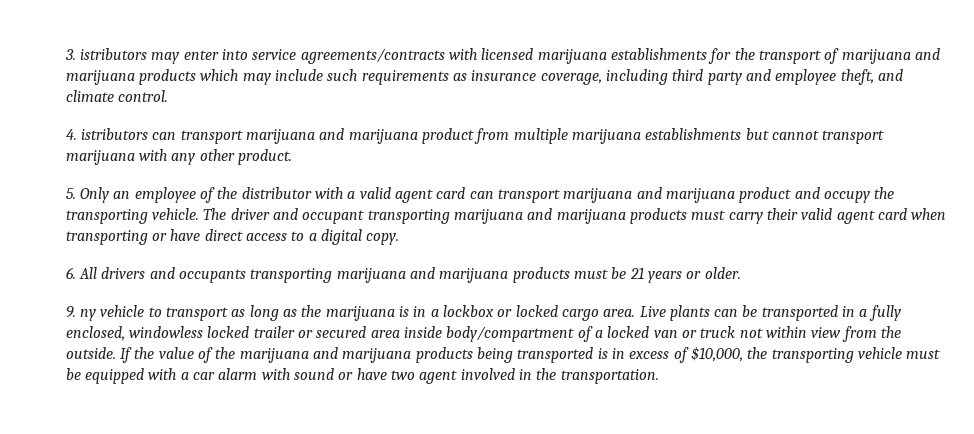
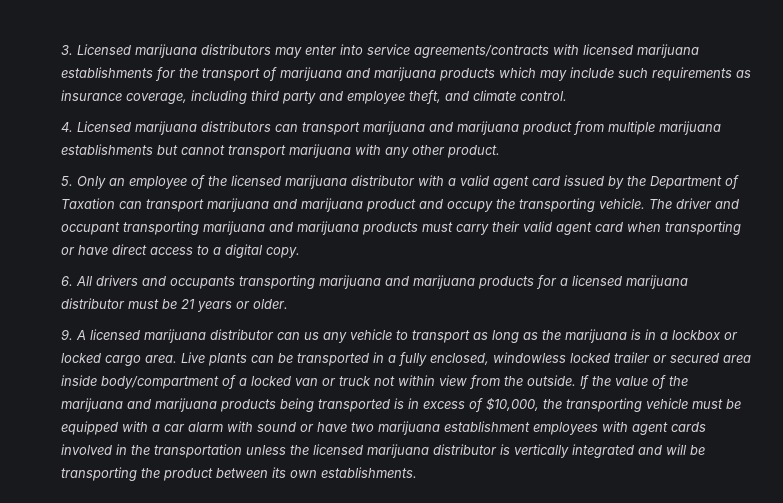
- 3. istributors may enter into service agreements/contracts with licensed marijuana establishments for the transport of marijuana and marijuana products which may include such requirements as insurance coverage, including third party and employee theft, and climate control.
+ 3. Licensed marijuana distributors may enter into service agreements/contracts with licensed marijuana establishments for the transport of marijuana and marijuana products which may include such requirements as insurance coverage, including third party and employee theft, and climate control.
- 4. istributors can transport marijuana and marijuana product from multiple marijuana establishments but cannot transport marijuana with any other product.
+ 4. Licensed marijuana distributors can transport marijuana and marijuana product from multiple marijuana establishments but cannot transport marijuana with any other product.
- 5. Only an employee of the distributor with a valid agent card can transport marijuana and marijuana product and occupy the transporting vehicle.
+ 5. Only an employee of the licensed marijuana distributor with a valid agent card issued by the Department of Taxation can transport marijuana and marijuana product and occupy the transporting vehicle.
- 6. All drivers and occupants transporting marijuana and marijuana products must be 21 years or older.
+ 6. All drivers and occupants transporting marijuana and marijuana products for a licensed marijuana distributor must be 21 years or older.
- 9. ny vehicle to transport as long as the marijuana is in a lockbox or locked cargo area.
+ 9. A licensed marijuana distributor can us any vehicle to transport as long as the marijuana is in a lockbox or locked cargo area.
- If the value of the marijuana and marijuana products being transported is in excess of $10,000, the transporting vehicle must be equipped with a car alarm with sound or have two agent involved in the transportation.
+ If the value of the marijuana and marijuana products being transported is in excess of $10,000, the transporting vehicle must be equipped with a car alarm with sound or have two marijuana establishment employees with agent cards involved in the transportation unless the licensed marijuana distributor is vertically integrated and will be transporting the product between its own establishments.

